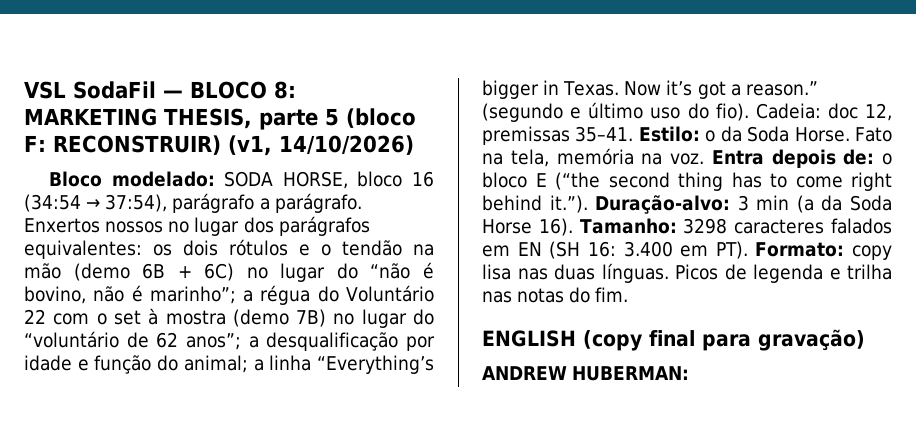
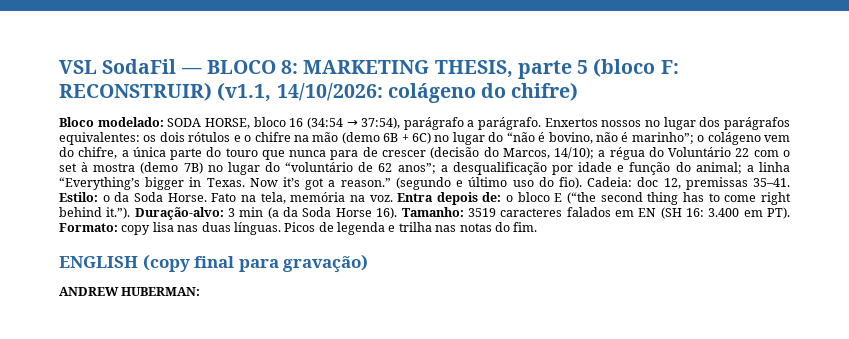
- VSL SodaFil — BLOCO 8: MARKETING THESIS, parte 5 (bloco F: RECONSTRUIR) (v1, 14/10/2026)
+ VSL SodaFil — BLOCO 8: MARKETING THESIS, parte 5 (bloco F: RECONSTRUIR) (v1.1, 14/10/2026: colágeno do chifre)
- Enxertos nossos no lugar dos parágrafos equivalentes: os dois rótulos e o tendão na mão (demo 6B + 6C) no lugar do “não é bovino, não é marinho”; a régua do Voluntário 22 com o set à mostra (demo 7B) no lugar do “voluntário de 62 anos”; a desqualificação por idade e função do animal; a linha “Everything’s bigger in Texas.
+ Enxertos nossos no lugar dos parágrafos equivalentes: os dois rótulos e o chifre na mão (demo 6B + 6C) no lugar do “não é bovino, não é marinho”; o colágeno vem do chifre, a única parte do touro que nunca para de crescer (decisão do Marcos, 14/10); a régua do Voluntário 22 com o set à mostra (demo 7B) no lugar do “voluntário de 62 anos”; a desqualificação por idade e função do animal; a linha “Everything’s bigger in Texas.
- Tamanho: 3298 caracteres falados em EN (SH 16: 3.400 em PT). Formato: copy lisa nas duas línguas.
+ Tamanho: 3519 caracteres falados em EN (SH 16: 3.400 em PT). Formato: copy lisa nas duas línguas.

